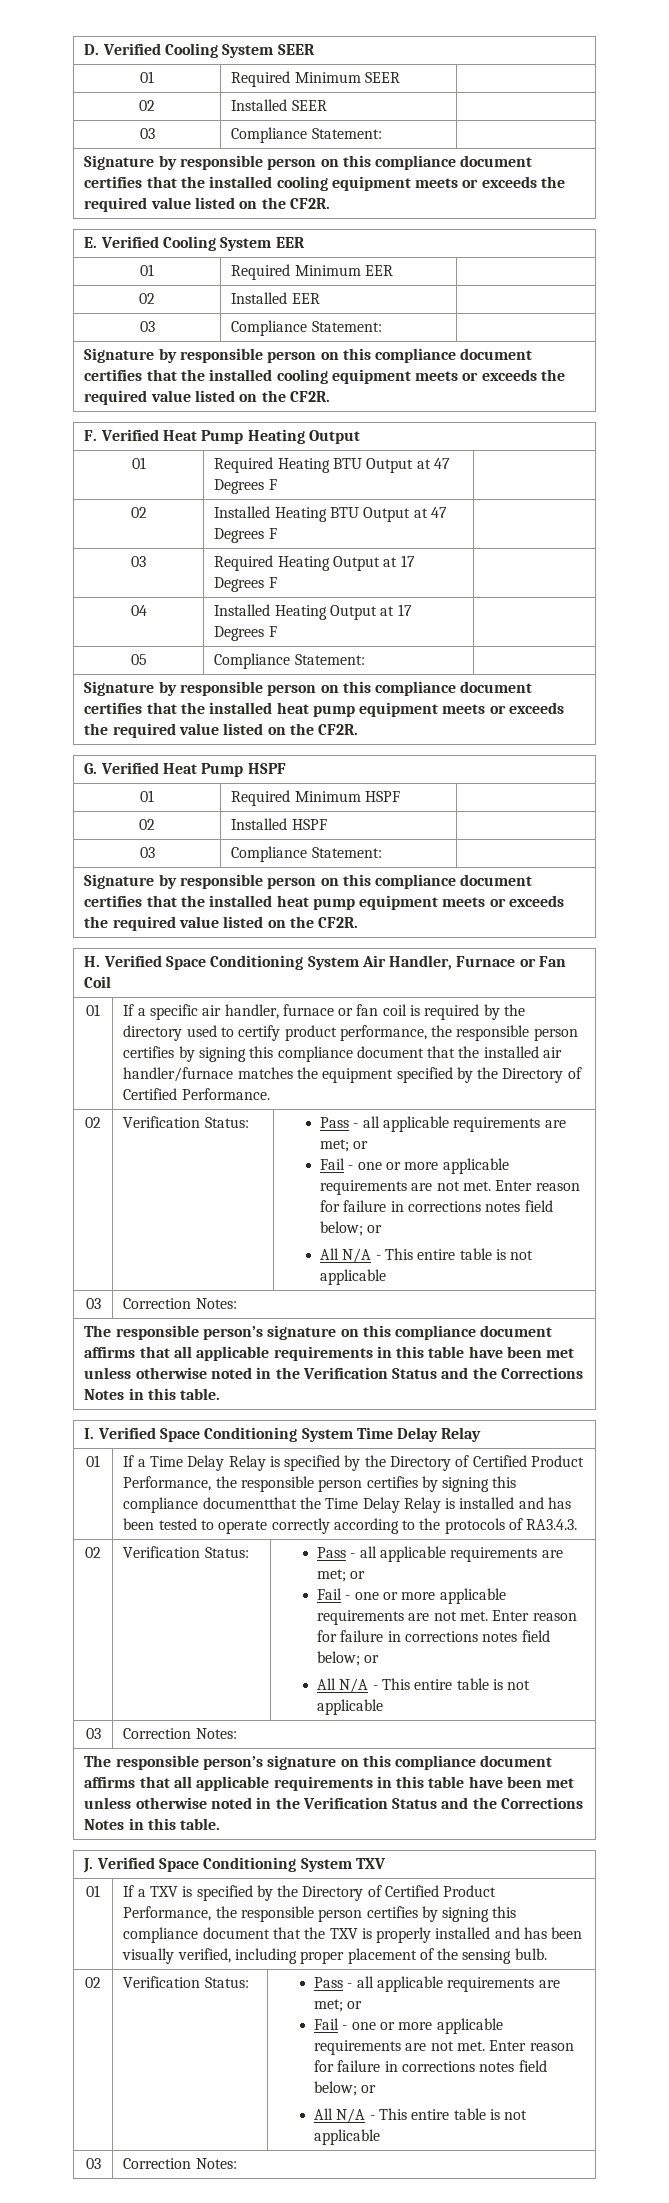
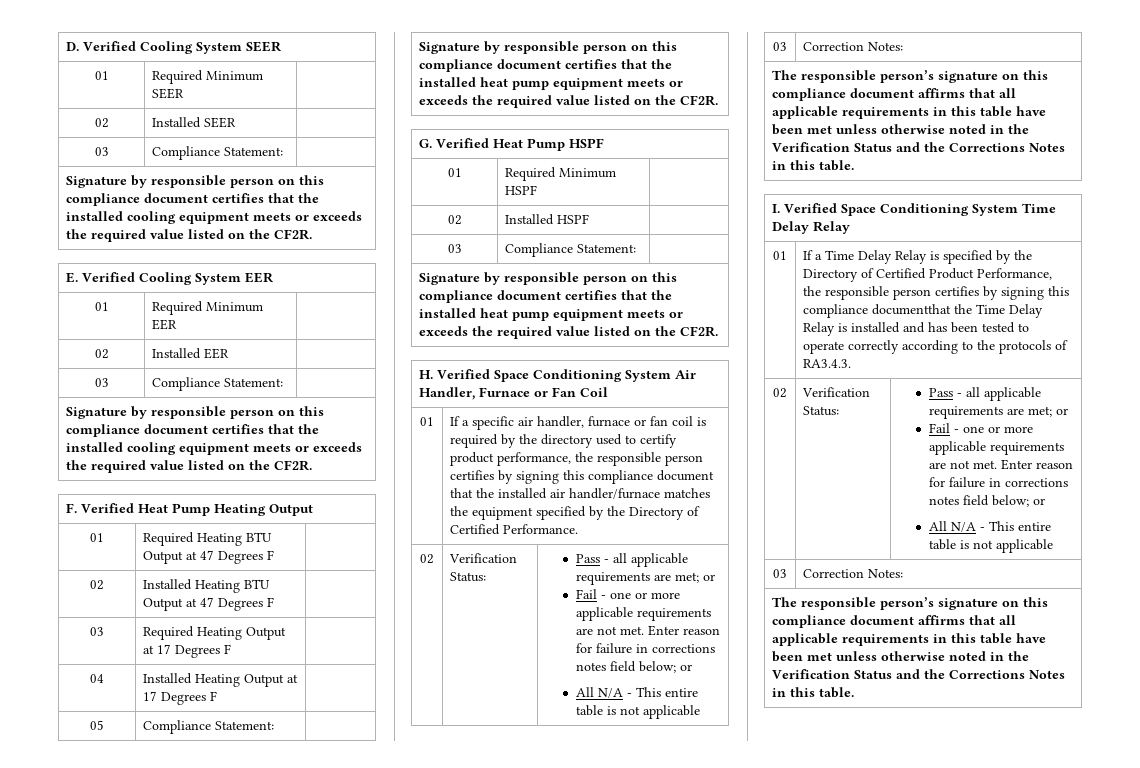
- J. Verified Space Conditioning System TXV
- 01 | If a TXV is specified by the Directory of Certified Product Performance, the responsible person certifies by signing this compliance document that the TXV is properly installed and has been visually verified, including proper placement of the sensing bulb.
- 02 | Verification Status: | Pass - all applicable requirements are met; or
- Fail - one or more applicable requirements are not met. Enter reason for failure in corrections notes field below; or
- All N/A - This entire table is not applicable
- 03 | Correction Notes:

